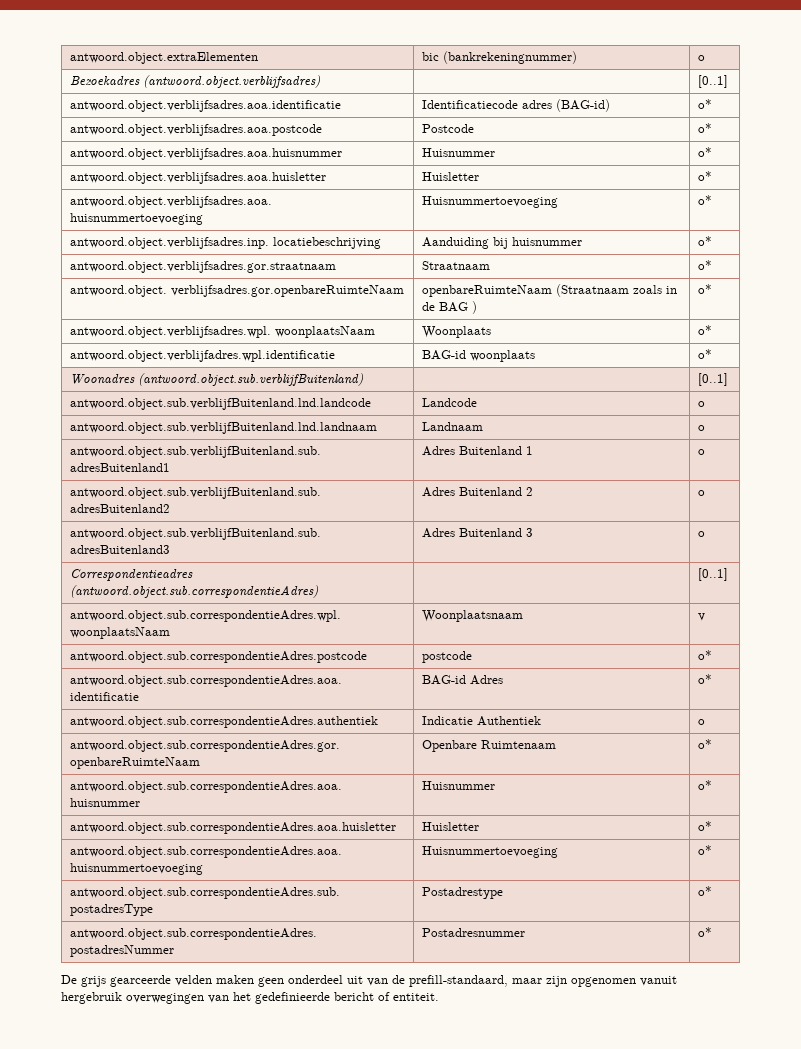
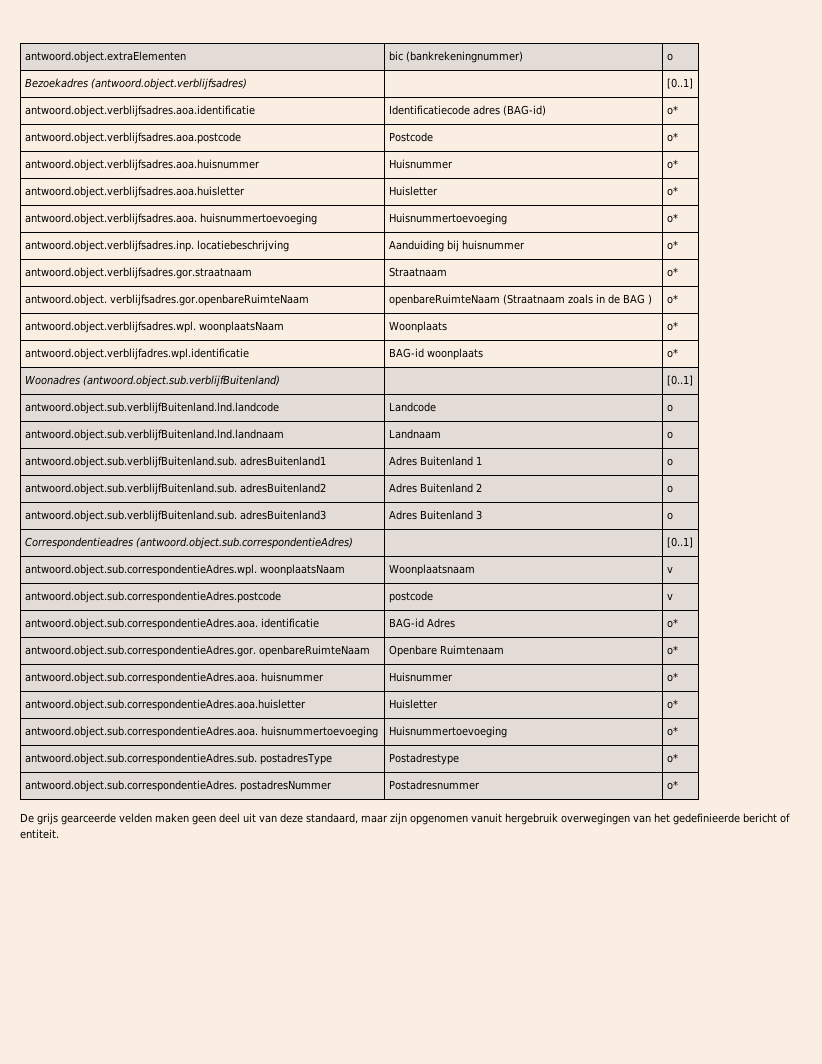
- antwoord.object.sub.correspondentieAdres.postcode | postcode | o*
+ antwoord.object.sub.correspondentieAdres.postcode | postcode | v
- antwoord.object.sub.correspondentieAdres.authentiek | Indicatie Authentiek | o
- De grijs gearceerde velden maken geen onderdeel uit van de prefill-standaard, maar zijn opgenomen vanuit hergebruik overwegingen van het gedefinieerde bericht of entiteit.
+ De grijs gearceerde velden maken geen deel uit van deze standaard, maar zijn opgenomen vanuit hergebruik overwegingen van het gedefinieerde bericht of entiteit.

